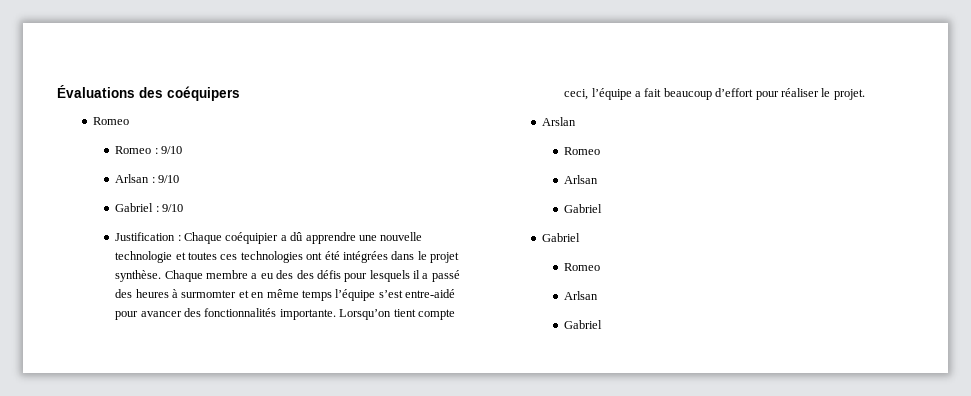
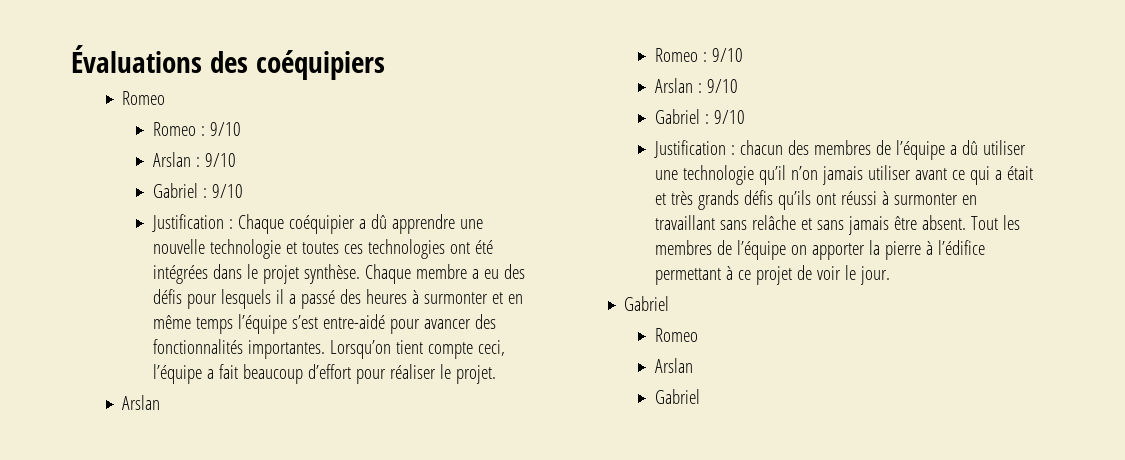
- Évaluations des coéquipers
+ Évaluations des coéquipiers
  Romeo
  Romeo : 9/10
- Arlsan : 9/10
+ Arslan : 9/10
- Chaque membre a eu des des défis pour lesquels il a passé des heures à surmomter et en même temps l’équipe s’est entre-aidé pour avancer des fonctionnalités importante.
+ Chaque membre a eu des défis pour lesquels il a passé des heures à surmonter et en même temps l’équipe s’est entre-aidé pour avancer des fonctionnalités importantes.
  Lorsqu’on tient compte ceci, l’équipe a fait beaucoup d’effort pour réaliser le projet.
  Arslan
- Romeo
- Arlsan
- Gabriel
+ Romeo : 9/10
+ Arslan : 9/10
+ Gabriel : 9/10
+ Justification : chacun des membres de l’équipe a dû utiliser une technologie qu’il n’on jamais utiliser avant ce qui a était et très grands défis qu’ils ont réussi à surmonter en travaillant sans relâche et sans jamais être absent. Tout les membres de l’équipe on apporter la pierre à l’édifice permettant à ce projet de voir le jour.
  Gabriel
  Romeo
- Arlsan
+ Arslan

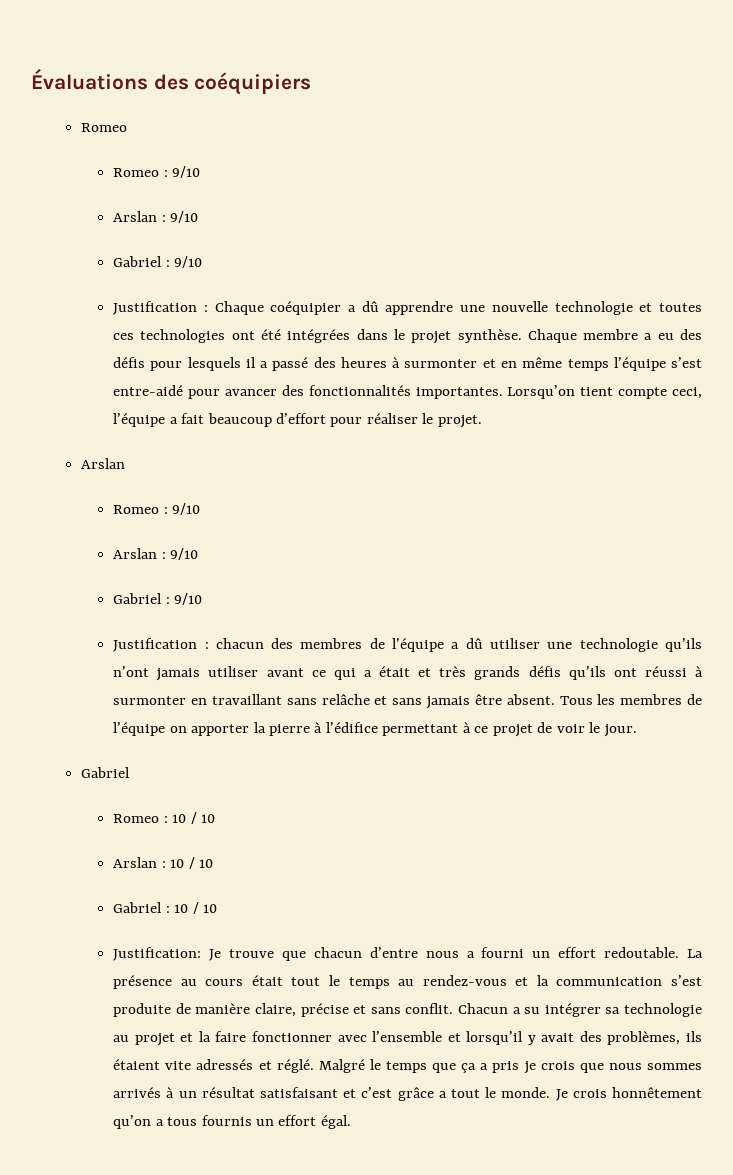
- Justification : chacun des membres de l’équipe a dû utiliser une technologie qu’il n’on jamais utiliser avant ce qui a était et très grands défis qu’ils ont réussi à surmonter en travaillant sans relâche et sans jamais être absent.
+ Justification : chacun des membres de l’équipe a dû utiliser une technologie qu’ils n’ont jamais utiliser avant ce qui a était et très grands défis qu’ils ont réussi à surmonter en travaillant sans relâche et sans jamais être absent.
- Tout les membres de l’équipe on apporter la pierre à l’édifice permettant à ce projet de voir le jour.
+ Tous les membres de l’équipe on apporter la pierre à l’édifice permettant à ce projet de voir le jour.
  Gabriel
- Romeo
- Arslan
- Gabriel
+ Romeo : 10 / 10
+ Arslan : 10 / 10
+ Gabriel : 10 / 10
+ Justification: Je trouve que chacun d’entre nous a fourni un effort redoutable. La présence au cours était tout le temps au rendez-vous et la communication s’est produite de manière claire, précise et sans conflit. Chacun a su intégrer sa technologie au projet et la faire fonctionner avec l’ensemble et lorsqu’il y avait des problèmes, ils étaient vite adressés et réglé. Malgré le temps que ça a pris je crois que nous sommes arrivés à un résultat satisfaisant et c’est grâce a tout le monde. Je crois honnêtement qu’on a tous fournis un effort égal.

